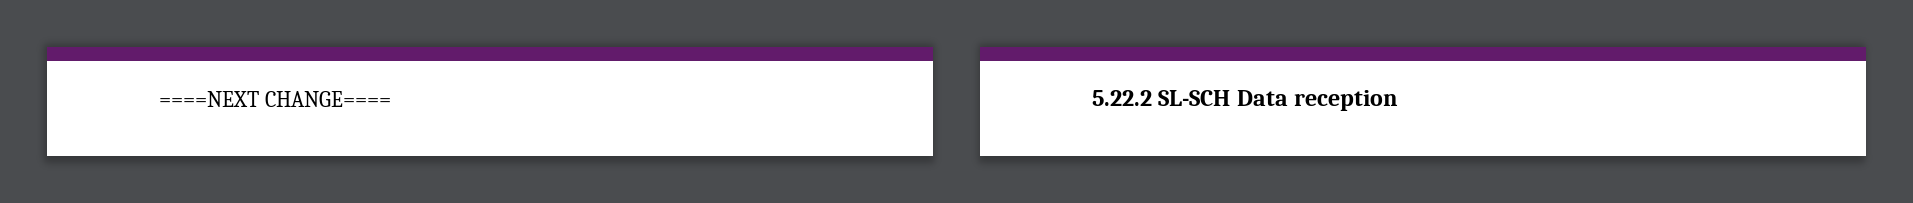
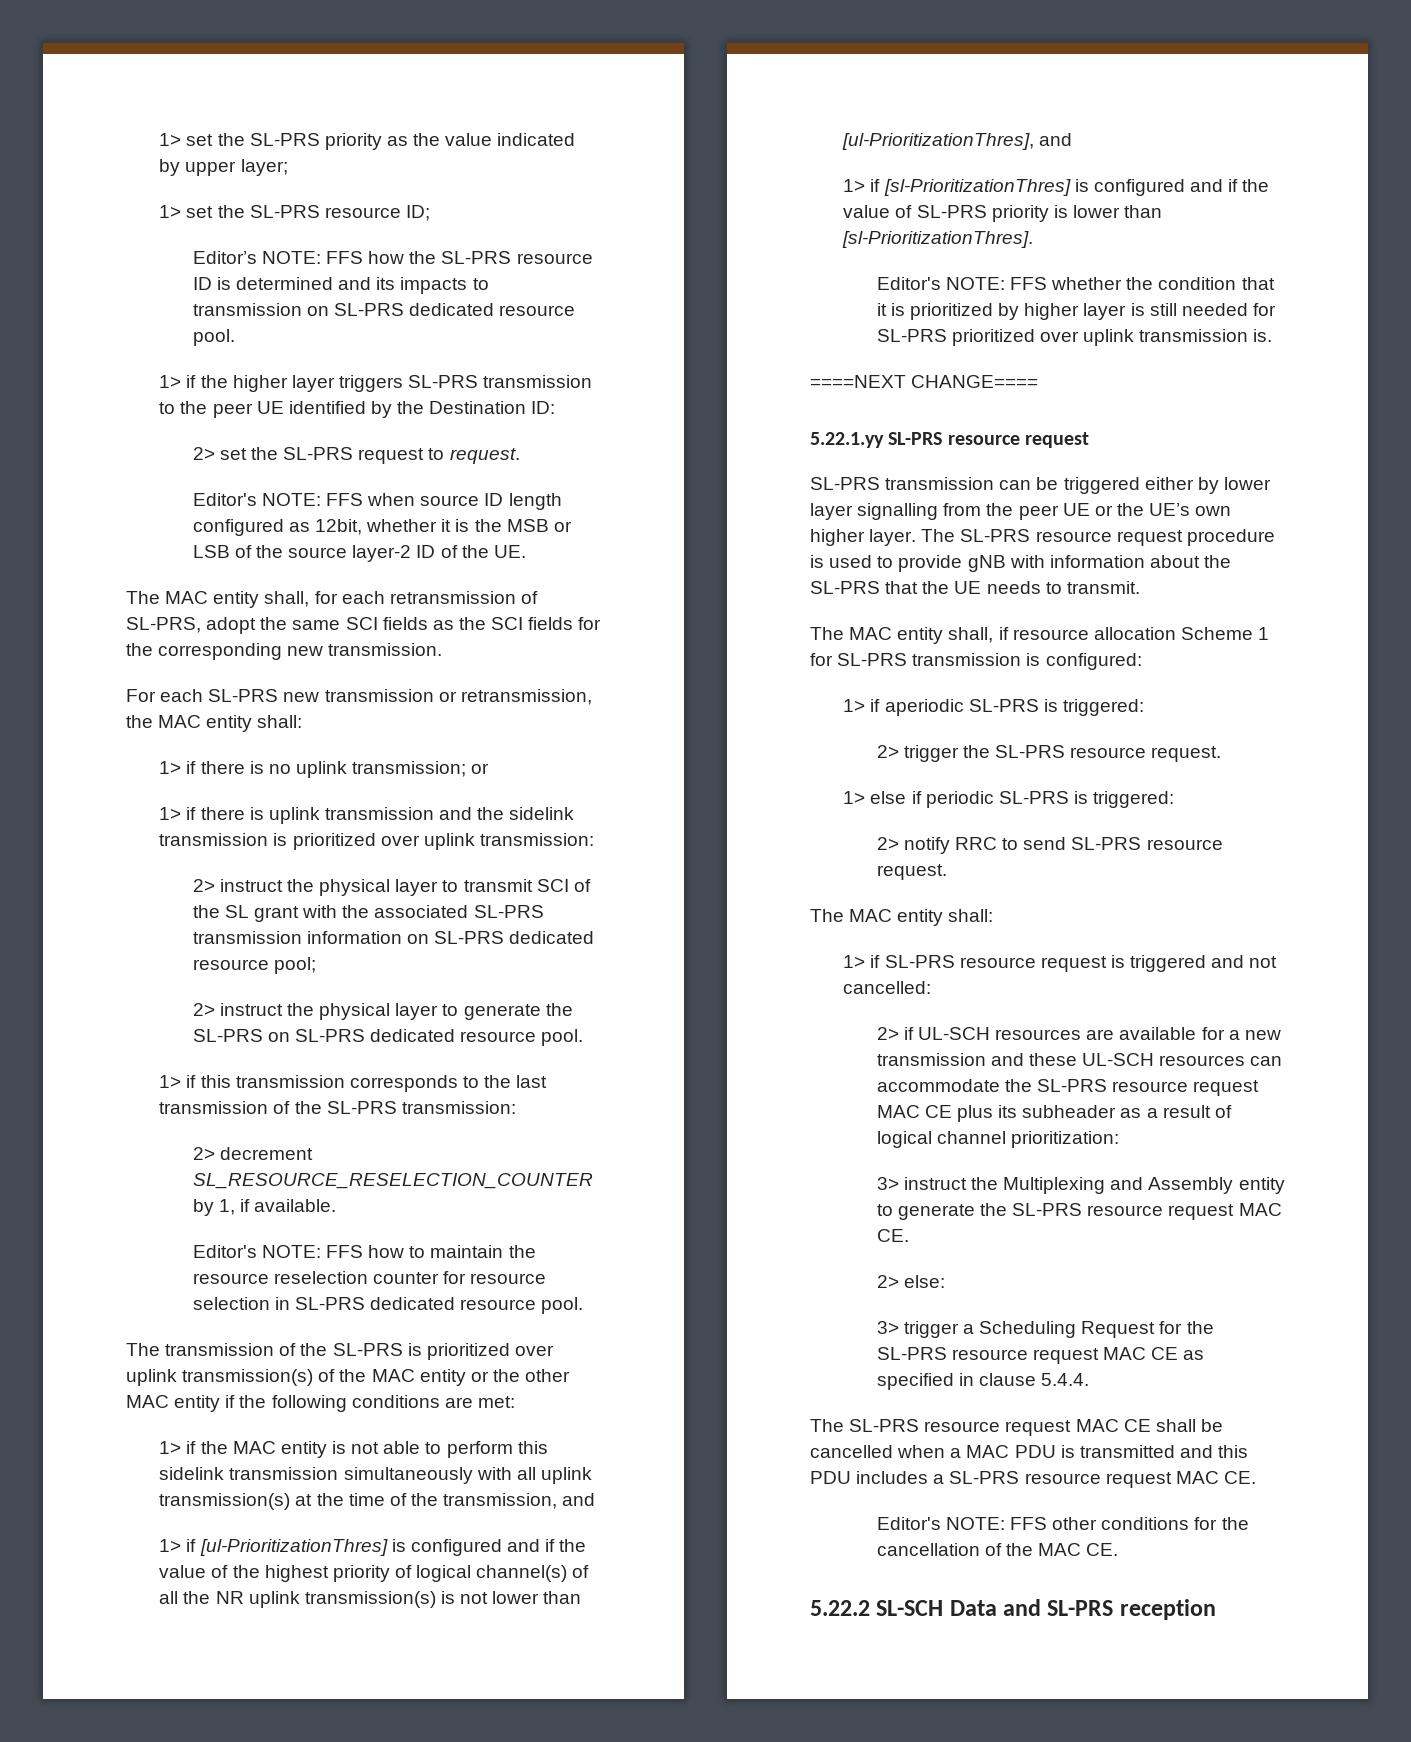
+ 1> set the SL-PRS priority as the value indicated by upper layer;
+ 1> set the SL-PRS resource ID;
+ Editor’s NOTE: FFS how the SL-PRS resource ID is determined and its impacts to transmission on SL-PRS dedicated resource pool.
+ 1> if the higher layer triggers SL-PRS transmission to the peer UE identified by the Destination ID:
+ 2> set the SL-PRS request to request.
+ Editor's NOTE: FFS when source ID length configured as 12bit, whether it is the MSB or LSB of the source layer-2 ID of the UE.
+ The MAC entity shall, for each retransmission of SL-PRS, adopt the same SCI fields as the SCI fields for the corresponding new transmission.
+ For each SL-PRS new transmission or retransmission, the MAC entity shall:
+ 1> if there is no uplink transmission; or
+ 1> if there is uplink transmission and the sidelink transmission is prioritized over uplink transmission:
+ 2> instruct the physical layer to transmit SCI of the SL grant with the associated SL-PRS transmission information on SL-PRS dedicated resource pool;
+ 2> instruct the physical layer to generate the SL-PRS on SL-PRS dedicated resource pool.
+ 1> if this transmission corresponds to the last transmission of the SL-PRS transmission:
+ 2> decrement SL_RESOURCE_RESELECTION_COUNTER by 1, if available.
+ Editor's NOTE: FFS how to maintain the resource reselection counter for resource selection in SL-PRS dedicated resource pool.
+ The transmission of the SL-PRS is prioritized over uplink transmission(s) of the MAC entity or the other MAC entity if the following conditions are met:
+ 1> if the MAC entity is not able to perform this sidelink transmission simultaneously with all uplink transmission(s) at the time of the transmission, and
+ 1> if [ul-PrioritizationThres] is configured and if the value of the highest priority of logical channel(s) of all the NR uplink transmission(s) is not lower than [ul-PrioritizationThres], and
+ 1> if [sl-PrioritizationThres] is configured and if the value of SL-PRS priority is lower than [sl-PrioritizationThres].
+ Editor's NOTE: FFS whether the condition that it is prioritized by higher layer is still needed for SL-PRS prioritized over uplink transmission is.
  ====NEXT CHANGE====
+ 5.22.1.yy SL-PRS resource request
+ SL-PRS transmission can be triggered either by lower layer signalling from the peer UE or the UE’s own higher layer. The SL-PRS resource request procedure is used to provide gNB with information about the SL-PRS that the UE needs to transmit.
+ The MAC entity shall, if resource allocation Scheme 1 for SL-PRS transmission is configured:
+ 1> if aperiodic SL-PRS is triggered:
+ 2> trigger the SL-PRS resource request.
+ 1> else if periodic SL-PRS is triggered:
+ 2> notify RRC to send SL-PRS resource request.
+ The MAC entity shall:
+ 1> if SL-PRS resource request is triggered and not cancelled:
+ 2> if UL-SCH resources are available for a new transmission and these UL-SCH resources can accommodate the SL-PRS resource request MAC CE plus its subheader as a result of logical channel prioritization:
+ 3> instruct the Multiplexing and Assembly entity to generate the SL-PRS resource request MAC CE.
+ 2> else:
+ 3> trigger a Scheduling Request for the SL-PRS resource request MAC CE as specified in clause 5.4.4.
+ The SL-PRS resource request MAC CE shall be cancelled when a MAC PDU is transmitted and this PDU includes a SL-PRS resource request MAC CE.
+ Editor's NOTE: FFS other conditions for the cancellation of the MAC CE.
- 5.22.2 SL-SCH Data reception
+ 5.22.2 SL-SCH Data and SL-PRS reception

